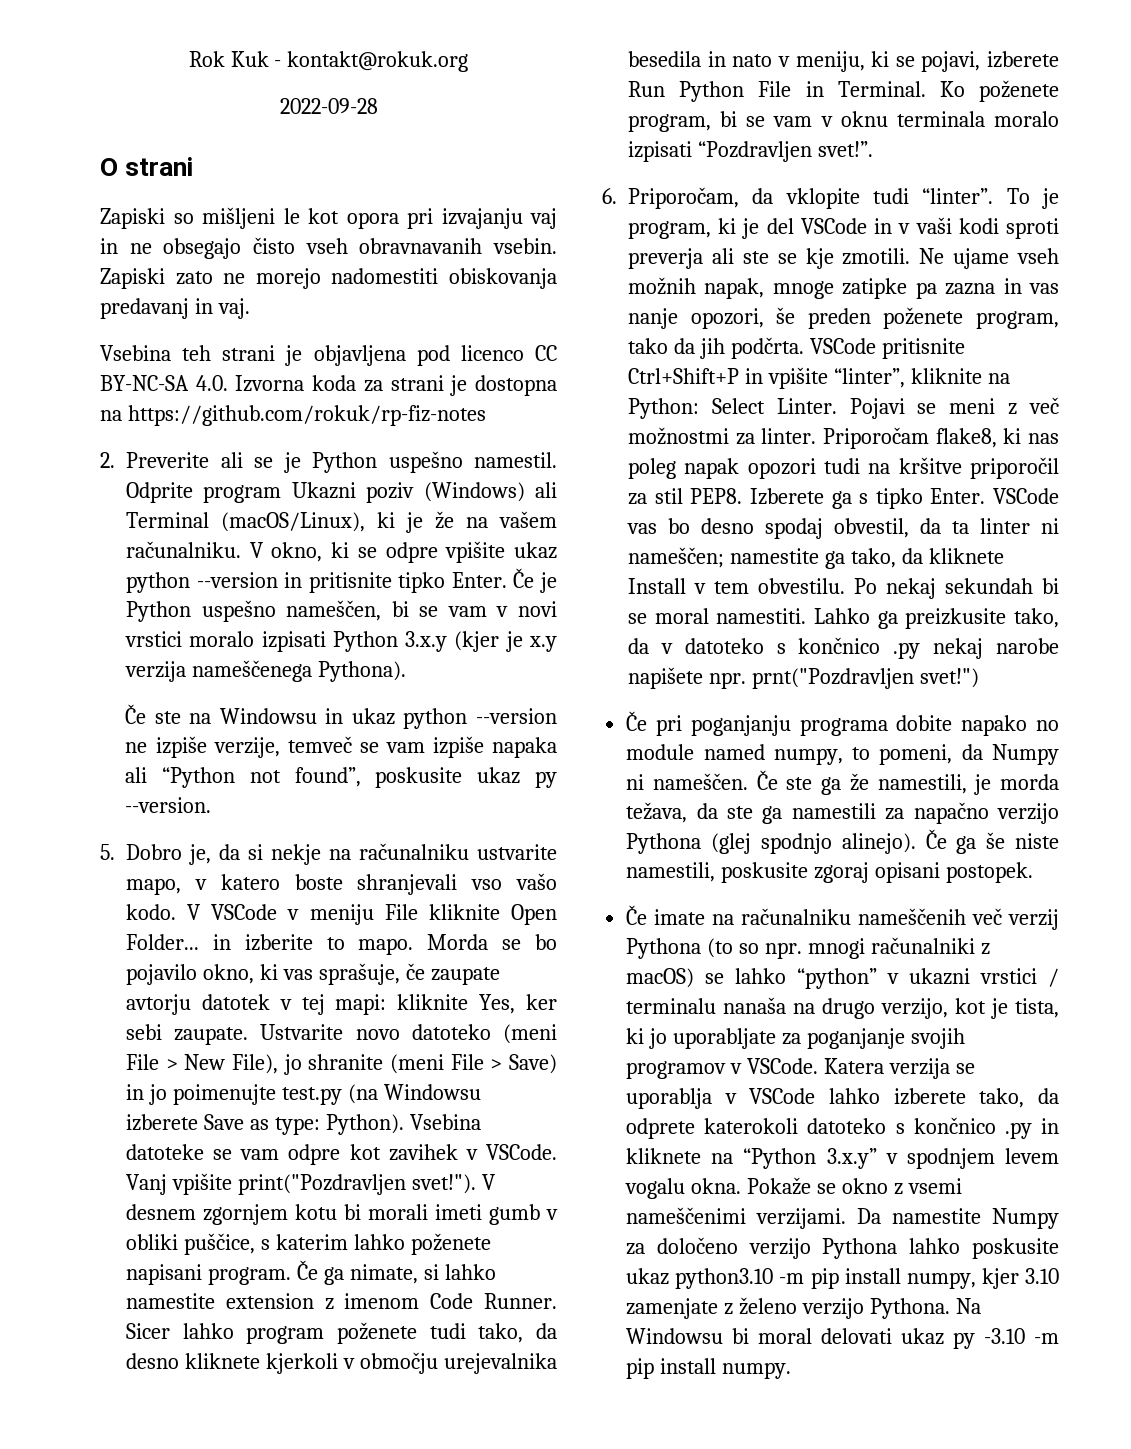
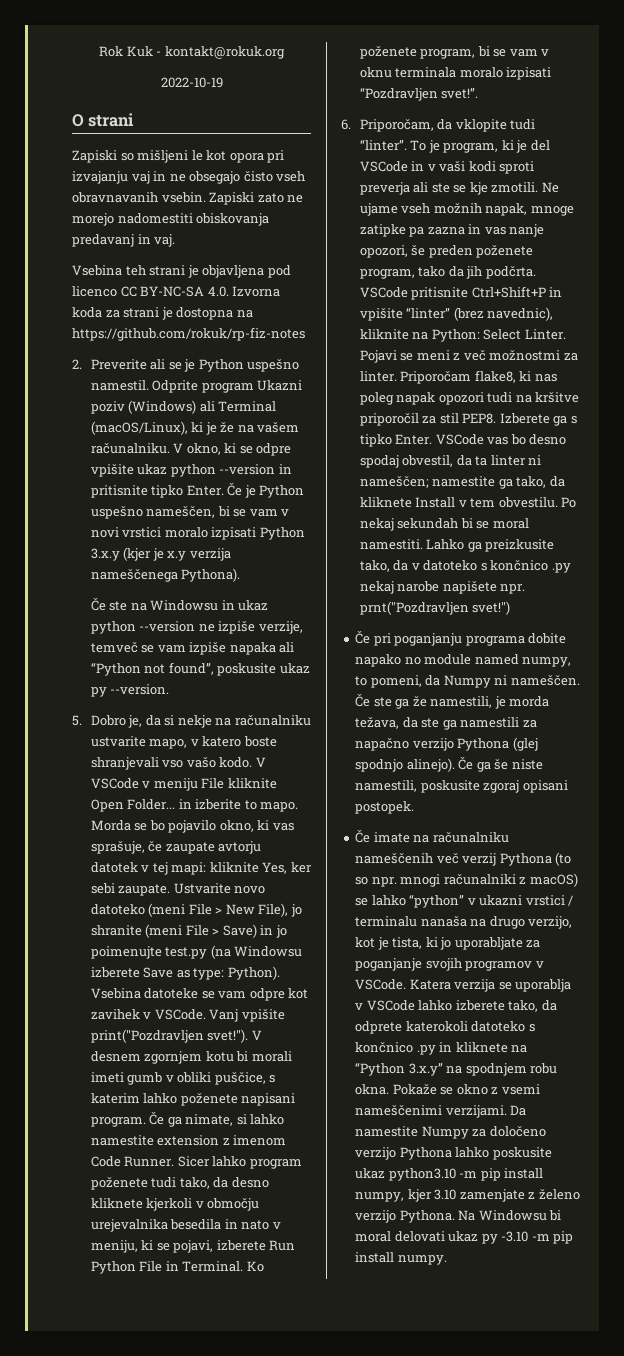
- 2022-09-28
+ 2022-10-19
- VSCode pritisnite Ctrl+Shift+P in vpišite “linter”, kliknite na Python: Select Linter.
+ VSCode pritisnite Ctrl+Shift+P in vpišite “linter” (brez navednic), kliknite na Python: Select Linter.
- Katera verzija se uporablja v VSCode lahko izberete tako, da odprete katerokoli datoteko s končnico .py in kliknete na “Python 3.x.y” v spodnjem levem vogalu okna.
+ Katera verzija se uporablja v VSCode lahko izberete tako, da odprete katerokoli datoteko s končnico .py in kliknete na “Python 3.x.y” na spodnjem robu okna.

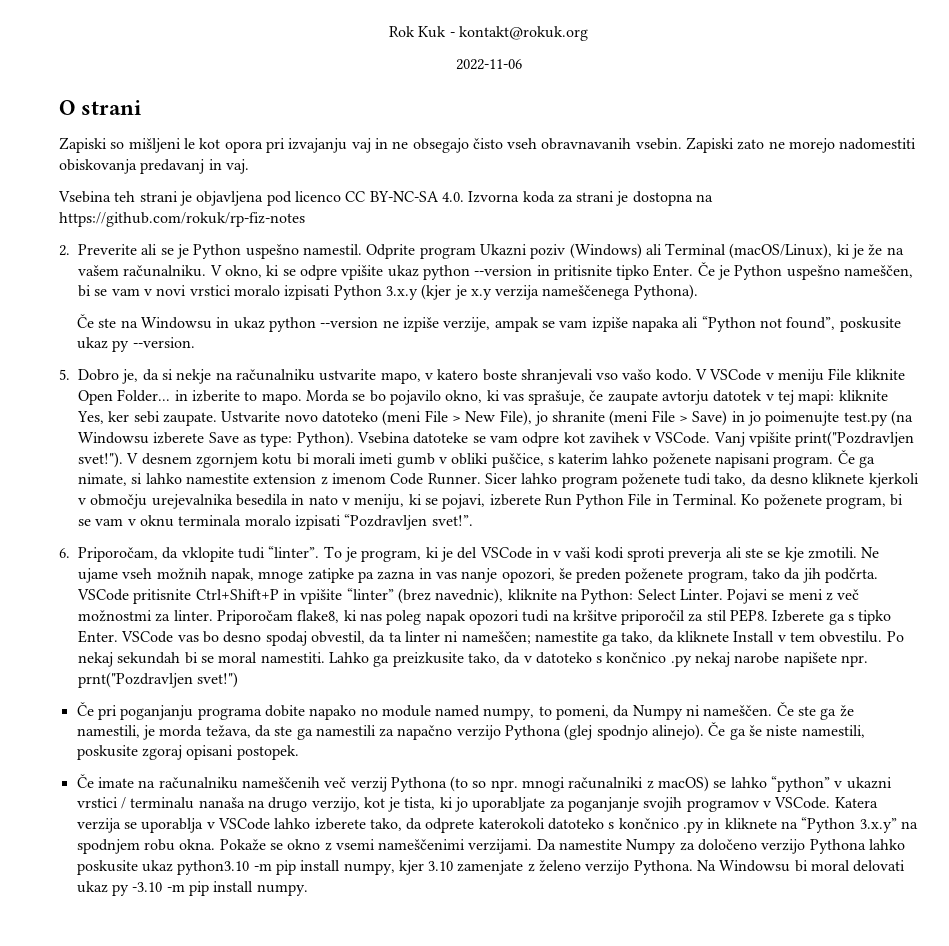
- 2022-10-19
+ 2022-11-06
- Če ste na Windowsu in ukaz python --version ne izpiše verzije, temveč se vam izpiše napaka ali “Python not found”, poskusite ukaz py --version.
+ Če ste na Windowsu in ukaz python --version ne izpiše verzije, ampak se vam izpiše napaka ali “Python not found”, poskusite ukaz py --version.

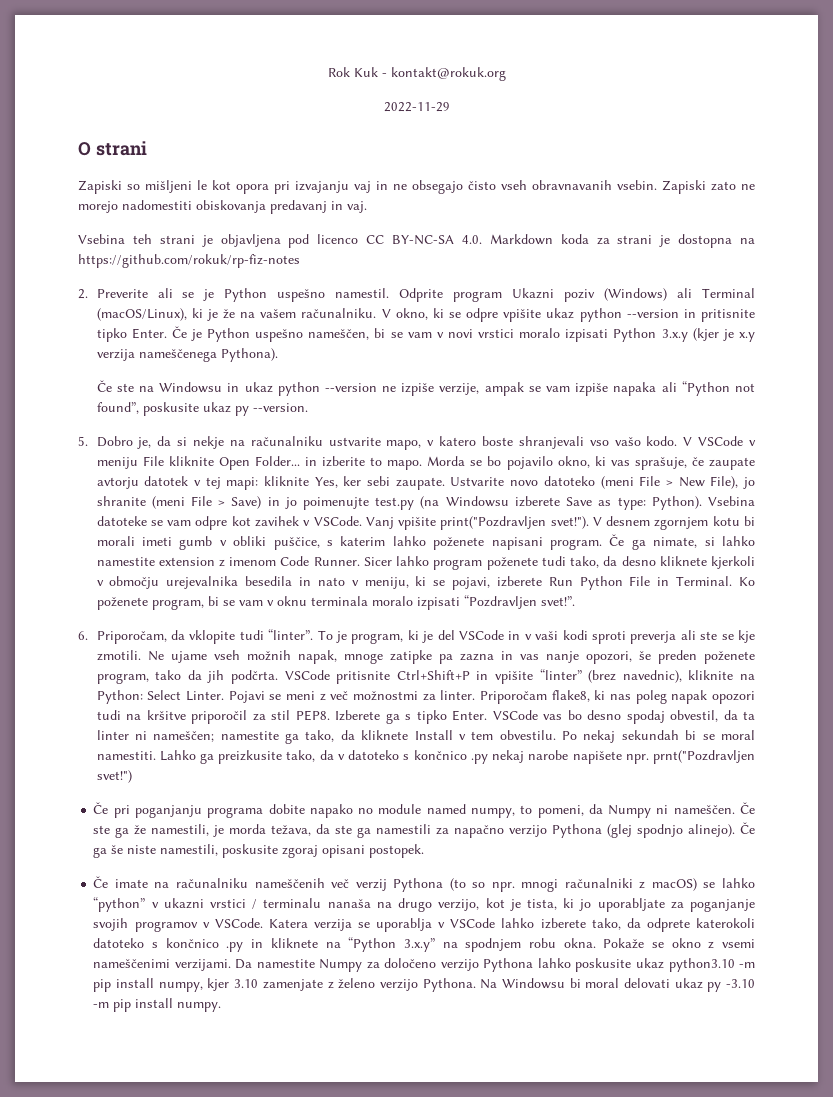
- 2022-11-06
+ 2022-11-29
- Vsebina teh strani je objavljena pod licenco CC BY-NC-SA 4.0. Izvorna koda za strani je dostopna na https://github.com/rokuk/rp-fiz-notes
+ Vsebina teh strani je objavljena pod licenco CC BY-NC-SA 4.0. Markdown koda za strani je dostopna na https://github.com/rokuk/rp-fiz-notes

